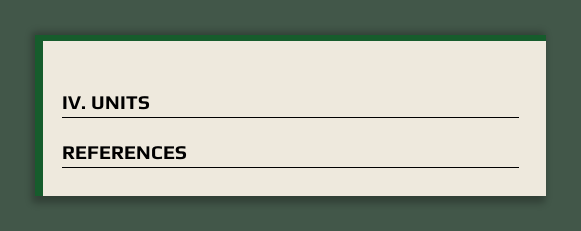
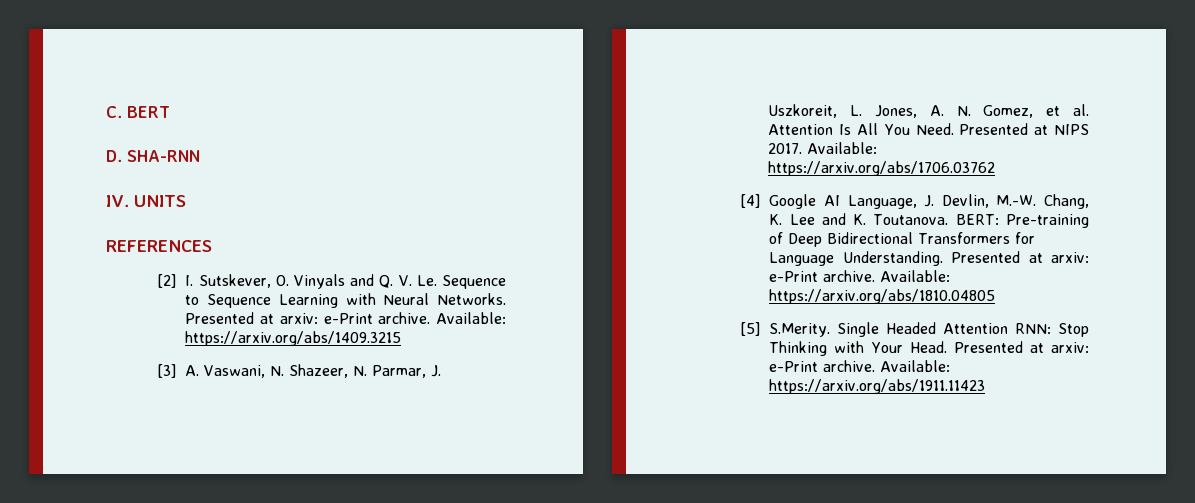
+ C. BERT
+ D. SHA-RNN
+ [2] I. Sutskever, O. Vinyals and Q. V. Le. Sequence to Sequence Learning with Neural Networks. Presented at arxiv: e-Print archive. Available: https://arxiv.org/abs/1409.3215
+ [3] A. Vaswani, N. Shazeer, N. Parmar, J. Uszkoreit, L. Jones, A. N. Gomez, et al. Attention Is All You Need. Presented at NIPS 2017. Available: https://arxiv.org/abs/1706.03762
+ [4] Google AI Language, J. Devlin, M.-W. Chang, K. Lee and K. Toutanova. BERT: Pre-training of Deep Bidirectional Transformers for Language Understanding. Presented at arxiv: e-Print archive. Available: https://arxiv.org/abs/1810.04805
+ [5] S.Merity. Single Headed Attention RNN: Stop Thinking with Your Head. Presented at arxiv: e-Print archive. Available: https://arxiv.org/abs/1911.11423

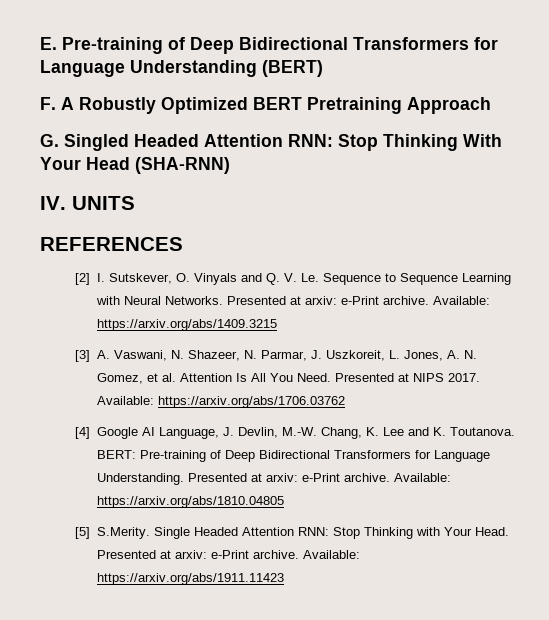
- C. BERT
- D. SHA-RNN
+ E. Pre-training of Deep Bidirectional Transformers for Language Understanding (BERT)
+ F. A Robustly Optimized BERT Pretraining Approach
+ G. Singled Headed Attention RNN: Stop Thinking With Your Head (SHA-RNN)

